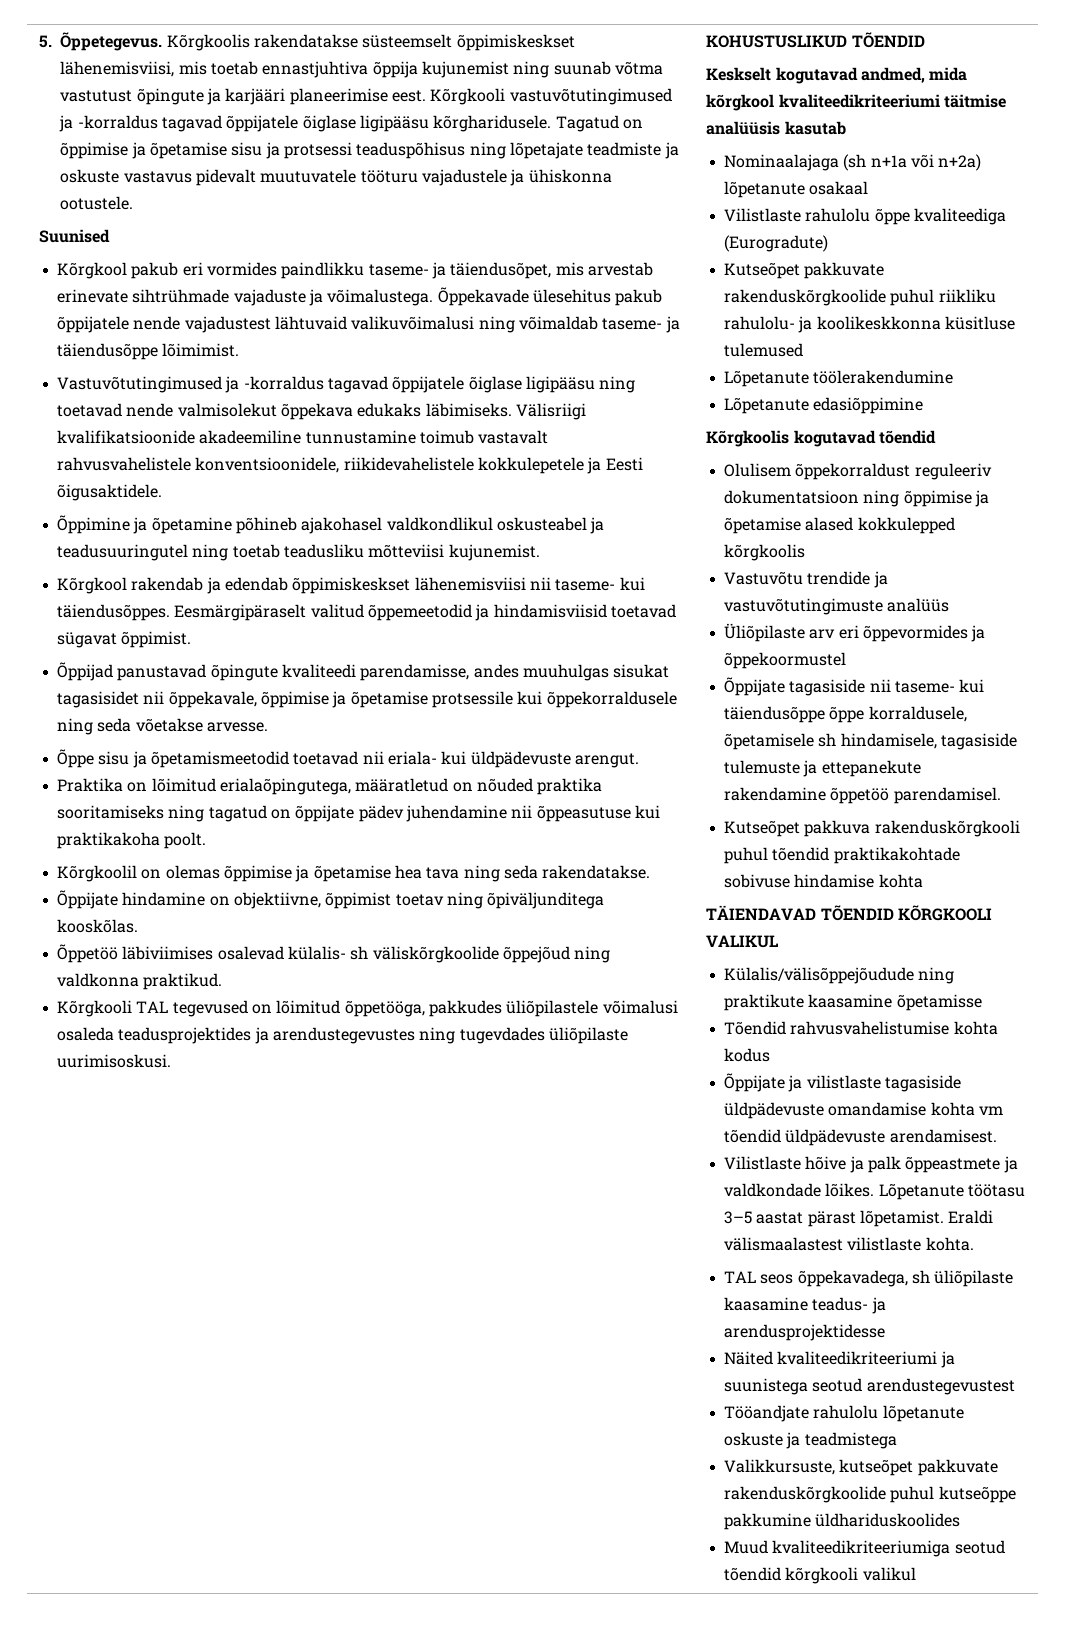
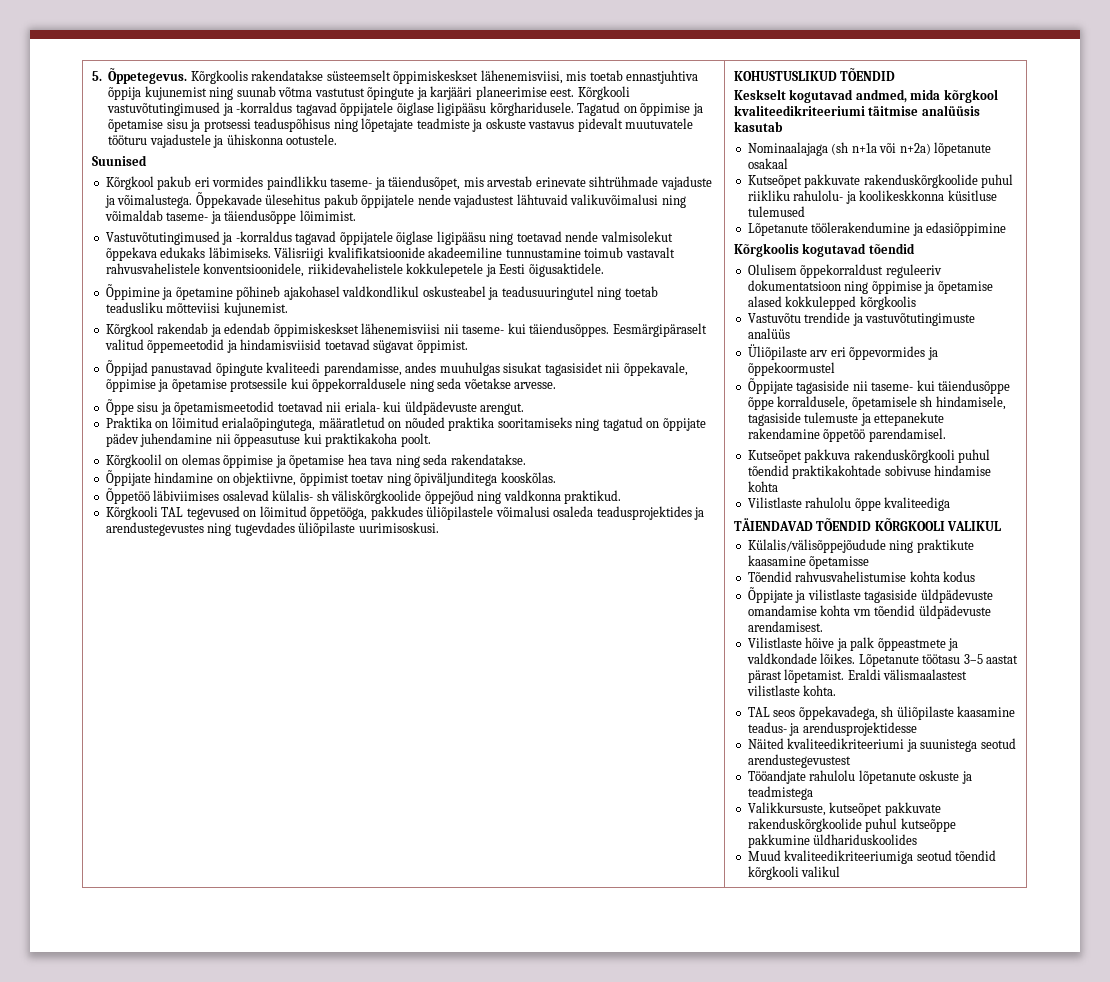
- Vilistlaste rahulolu õppe kvaliteediga (Eurogradute)
- Lõpetanute töölerakendumine
- Lõpetanute edasiõppimine
+ Lõpetanute töölerakendumine ja edasiõppimine
+ Vilistlaste rahulolu õppe kvaliteediga

